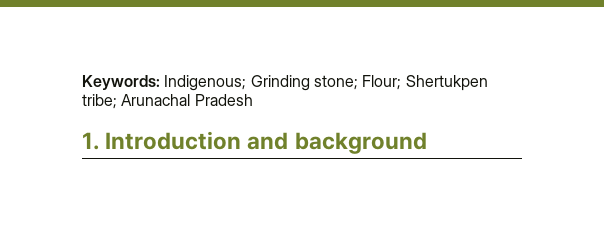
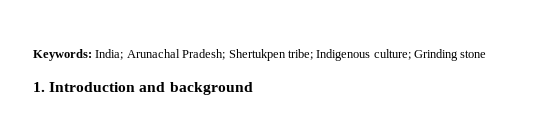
- Keywords: Indigenous; Grinding stone; Flour; Shertukpen tribe; Arunachal Pradesh
+ Keywords: India; Arunachal Pradesh; Shertukpen tribe; Indigenous culture; Grinding stone

